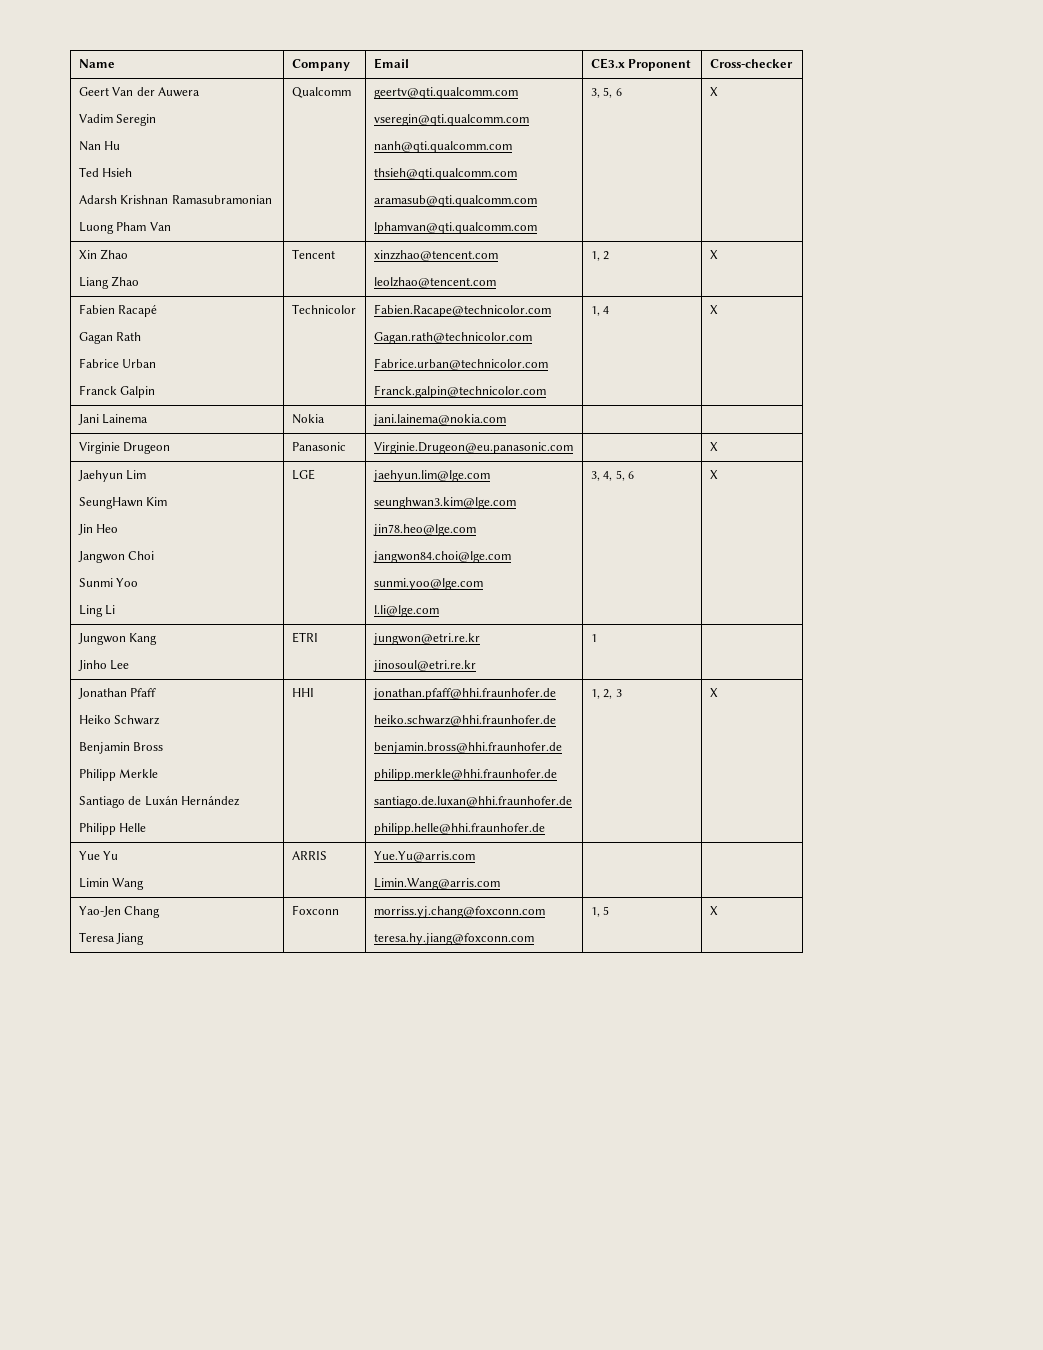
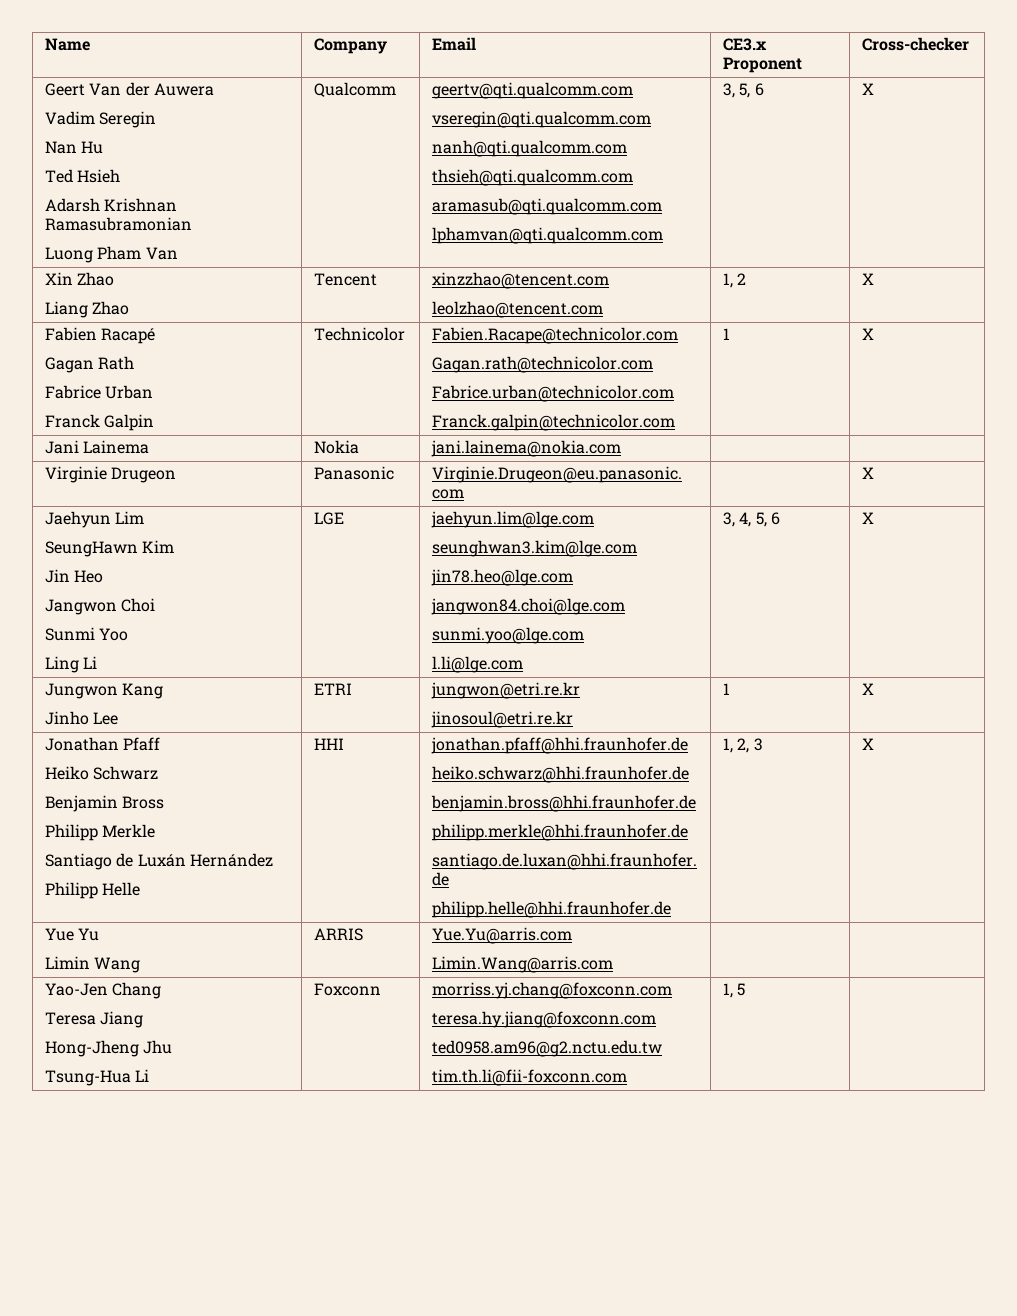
  Fabien Racapé
  Gagan Rath
  Fabrice Urban
  Franck Galpin | Technicolor | Fabien.Racape@technicolor.com
  Gagan.rath@technicolor.com
  Fabrice.urban@technicolor.com
- Franck.galpin@technicolor.com | 1, 4 | X
+ Franck.galpin@technicolor.com | 1 | X
  Jungwon Kang
  Jinho Lee | ETRI | jungwon@etri.re.kr
- jinosoul@etri.re.kr | 1 |
+ jinosoul@etri.re.kr | 1 | X
  Yao-Jen Chang
- Teresa Jiang | Foxconn | morriss.yj.chang@foxconn.com
- teresa.hy.jiang@foxconn.com | 1, 5 | X
+ Teresa Jiang
+ Hong-Jheng Jhu
+ Tsung-Hua Li | Foxconn | morriss.yj.chang@foxconn.com
+ teresa.hy.jiang@foxconn.com
+ ted0958.am96@g2.nctu.edu.tw
+ tim.th.li@fii-foxconn.com | 1, 5 |

